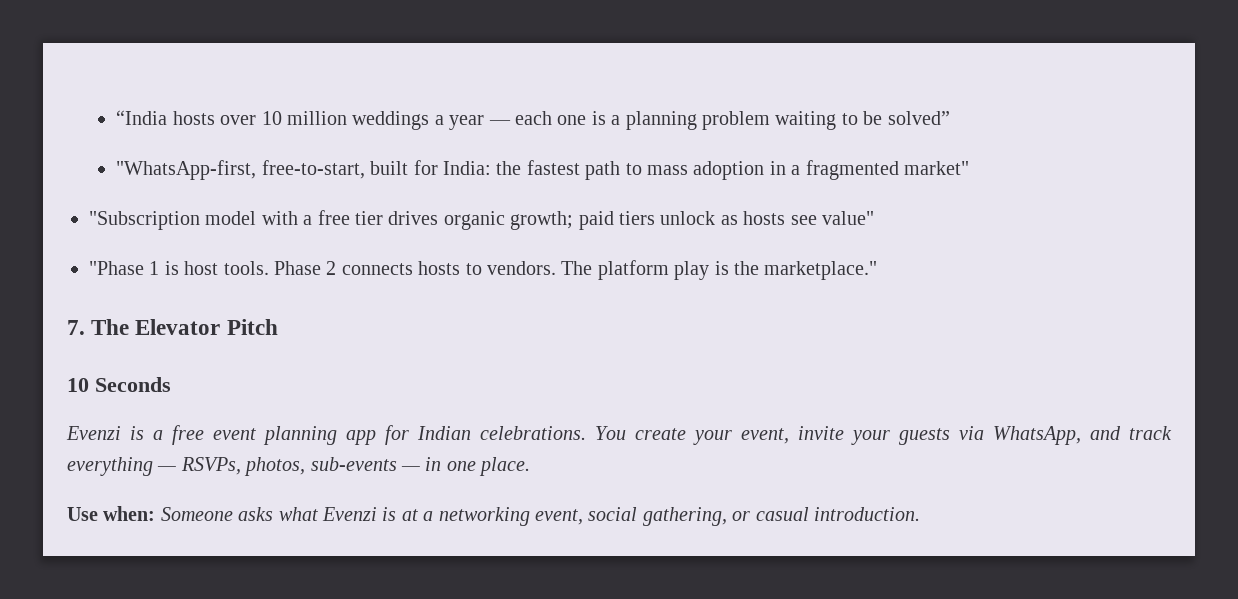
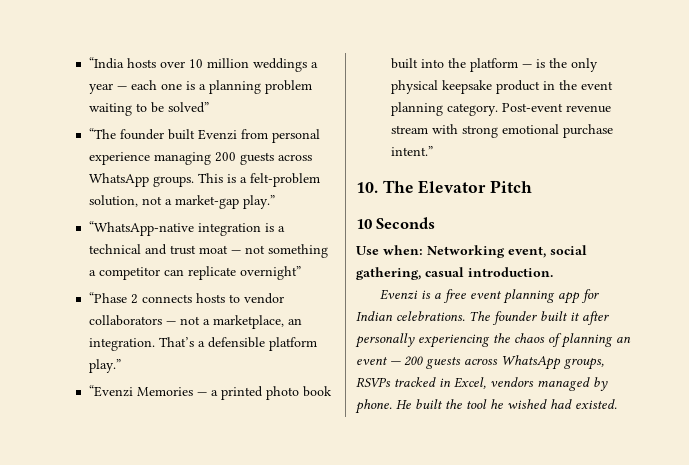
- "WhatsApp-first, free-to-start, built for India: the fastest path to mass adoption in a fragmented market"
- "Subscription model with a free tier drives organic growth; paid tiers unlock as hosts see value"
- "Phase 1 is host tools. Phase 2 connects hosts to vendors. The platform play is the marketplace."
- 7. The Elevator Pitch
+ “The founder built Evenzi from personal experience managing 200 guests across WhatsApp groups. This is a felt-problem solution, not a market-gap play.”
+ “WhatsApp-native integration is a technical and trust moat — not something a competitor can replicate overnight”
+ “Phase 2 connects hosts to vendor collaborators — not a marketplace, an integration. That’s a defensible platform play.”
+ “Evenzi Memories — a printed photo book built into the platform — is the only physical keepsake product in the event planning category. Post-event revenue stream with strong emotional purchase intent.”
+ 10. The Elevator Pitch
+ Use when: Networking event, social gathering, casual introduction.
- You create your event, invite your guests via WhatsApp, and track everything — RSVPs, photos, sub-events — in one place.
- Use when: Someone asks what Evenzi is at a networking event, social gathering, or casual introduction.
+ The founder built it after personally experiencing the chaos of planning an event — 200 guests across WhatsApp groups, RSVPs tracked in Excel, vendors managed by phone. He built the tool he wished had existed.

